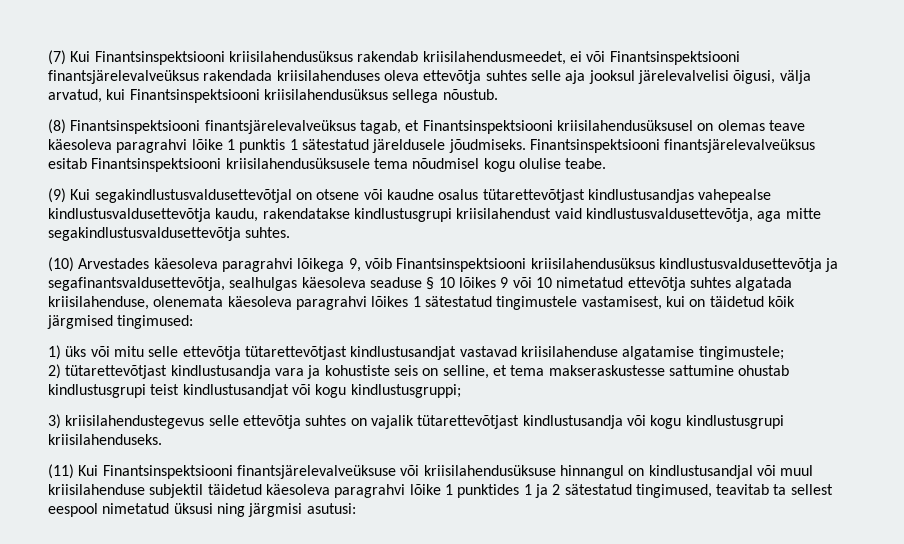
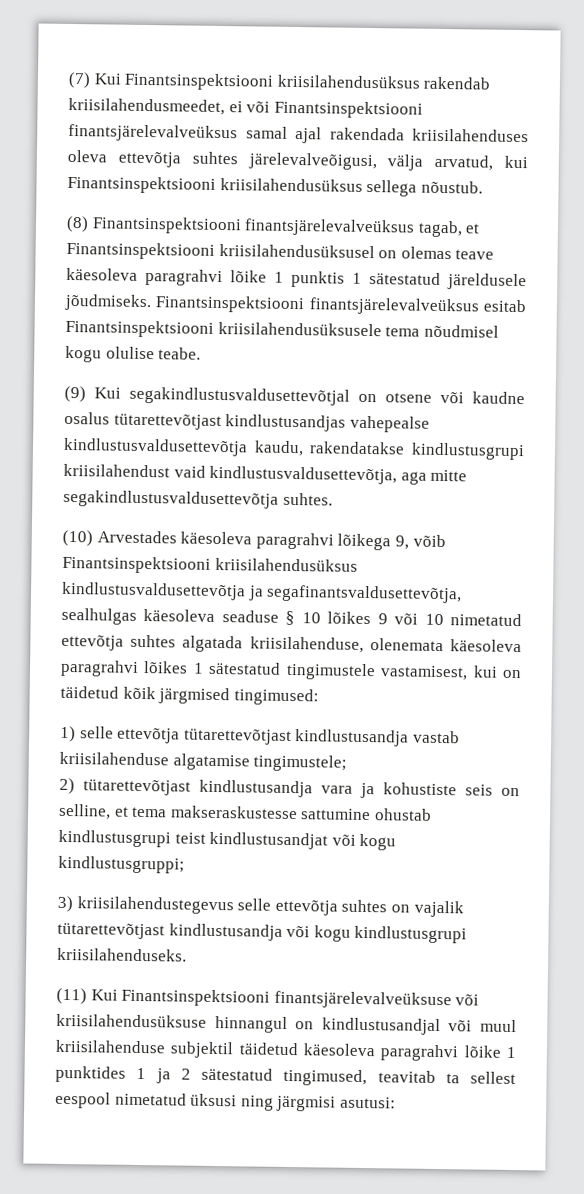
- (7) Kui Finantsinspektsiooni kriisilahendusüksus rakendab kriisilahendusmeedet, ei või Finantsinspektsiooni finantsjärelevalveüksus rakendada kriisilahenduses oleva ettevõtja suhtes selle aja jooksul järelevalvelisi õigusi, välja arvatud, kui Finantsinspektsiooni kriisilahendusüksus sellega nõustub.
+ (7) Kui Finantsinspektsiooni kriisilahendusüksus rakendab kriisilahendusmeedet, ei või Finantsinspektsiooni finantsjärelevalveüksus samal ajal rakendada kriisilahenduses oleva ettevõtja suhtes järelevalveõigusi, välja arvatud, kui Finantsinspektsiooni kriisilahendusüksus sellega nõustub.
- 1) üks või mitu selle ettevõtja tütarettevõtjast kindlustusandjat vastavad kriisilahenduse algatamise tingimustele;
+ 1) selle ettevõtja tütarettevõtjast kindlustusandja vastab kriisilahenduse algatamise tingimustele;

